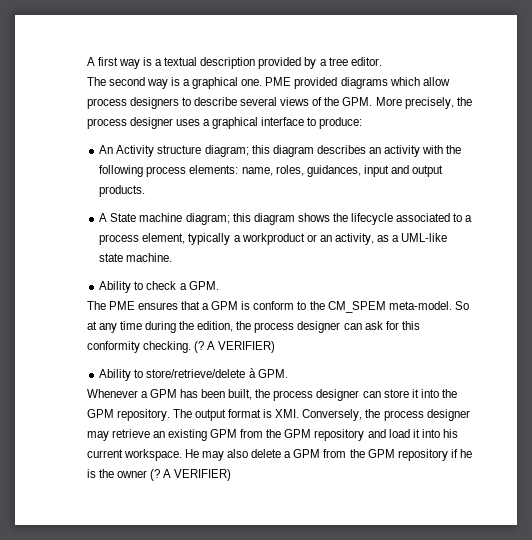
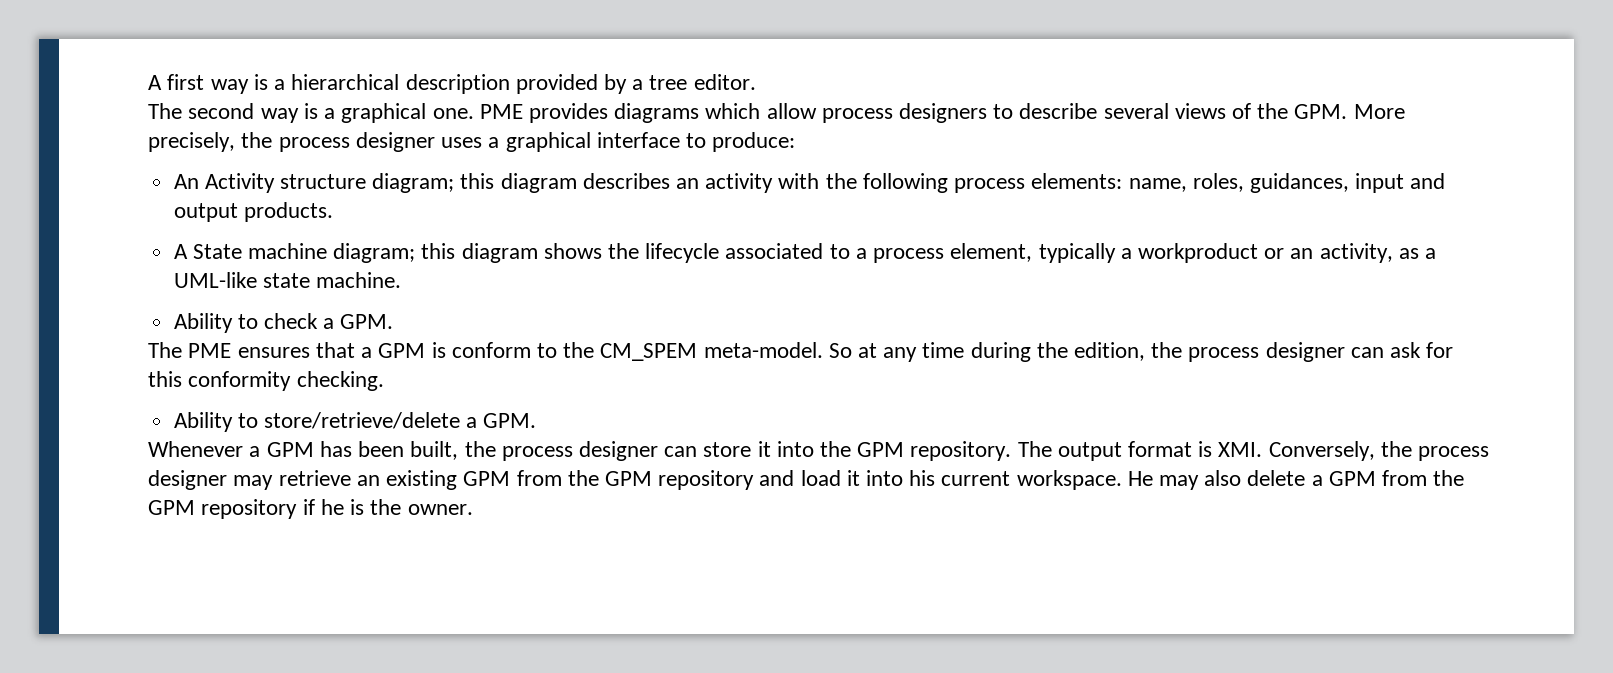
- A first way is a textual description provided by a tree editor.
+ A first way is a hierarchical description provided by a tree editor.
- PME provided diagrams which allow process designers to describe several views of the GPM. More precisely, the process designer uses a graphical interface to produce:
+ PME provides diagrams which allow process designers to describe several views of the GPM. More precisely, the process designer uses a graphical interface to produce:
- So at any time during the edition, the process designer can ask for this conformity checking. (? A VERIFIER)
+ So at any time during the edition, the process designer can ask for this conformity checking.
- Ability to store/retrieve/delete à GPM.
+ Ability to store/retrieve/delete a GPM.
- He may also delete a GPM from the GPM repository if he is the owner (? A VERIFIER)
+ He may also delete a GPM from the GPM repository if he is the owner.

